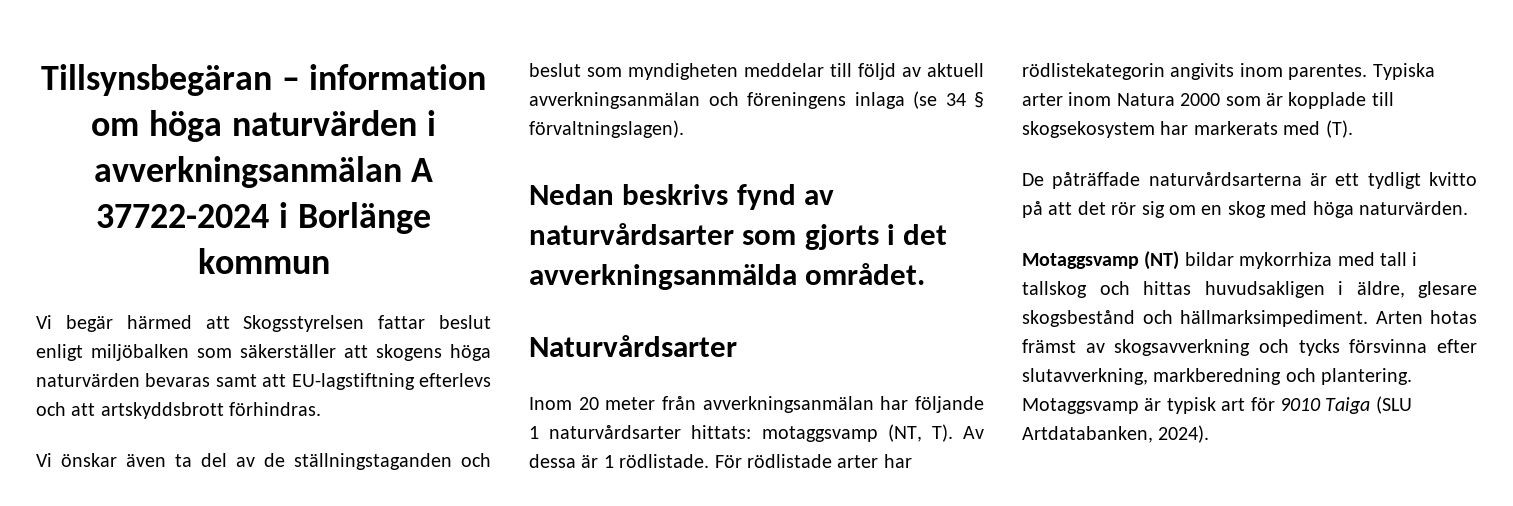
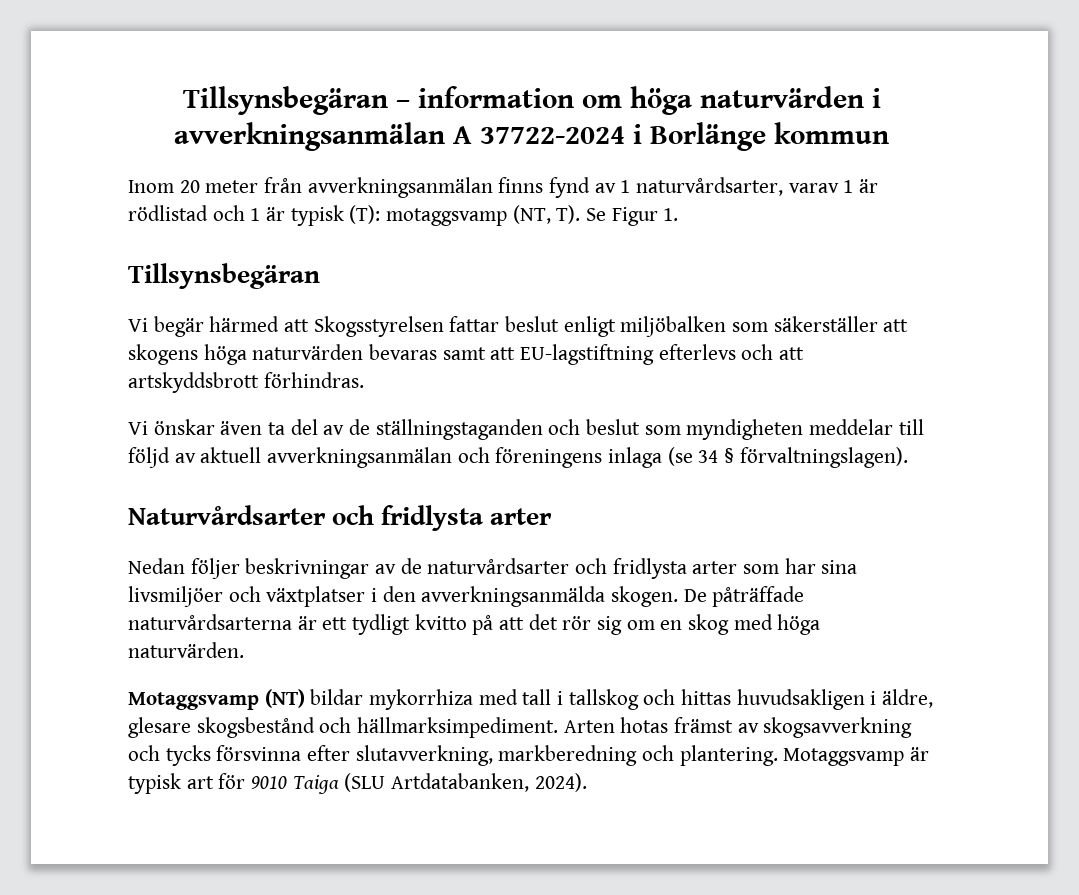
+ Inom 20 meter från avverkningsanmälan finns fynd av 1 naturvårdsarter, varav 1 är rödlistad och 1 är typisk (T): motaggsvamp (NT, T). Se Figur 1.
+ Tillsynsbegäran
- Nedan beskrivs fynd av naturvårdsarter som gjorts i det avverkningsanmälda området.
- Naturvårdsarter
- Inom 20 meter från avverkningsanmälan har följande 1 naturvårdsarter hittats: motaggsvamp (NT, T). Av dessa är 1 rödlistade. För rödlistade arter har rödlistekategorin angivits inom parentes. Typiska arter inom Natura 2000 som är kopplade till skogsekosystem har markerats med (T).
- De påträffade naturvårdsarterna är ett tydligt kvitto på att det rör sig om en skog med höga naturvärden.
+ Naturvårdsarter och fridlysta arter
+ Nedan följer beskrivningar av de naturvårdsarter och fridlysta arter som har sina livsmiljöer och växtplatser i den avverkningsanmälda skogen. De påträffade naturvårdsarterna är ett tydligt kvitto på att det rör sig om en skog med höga naturvärden.

